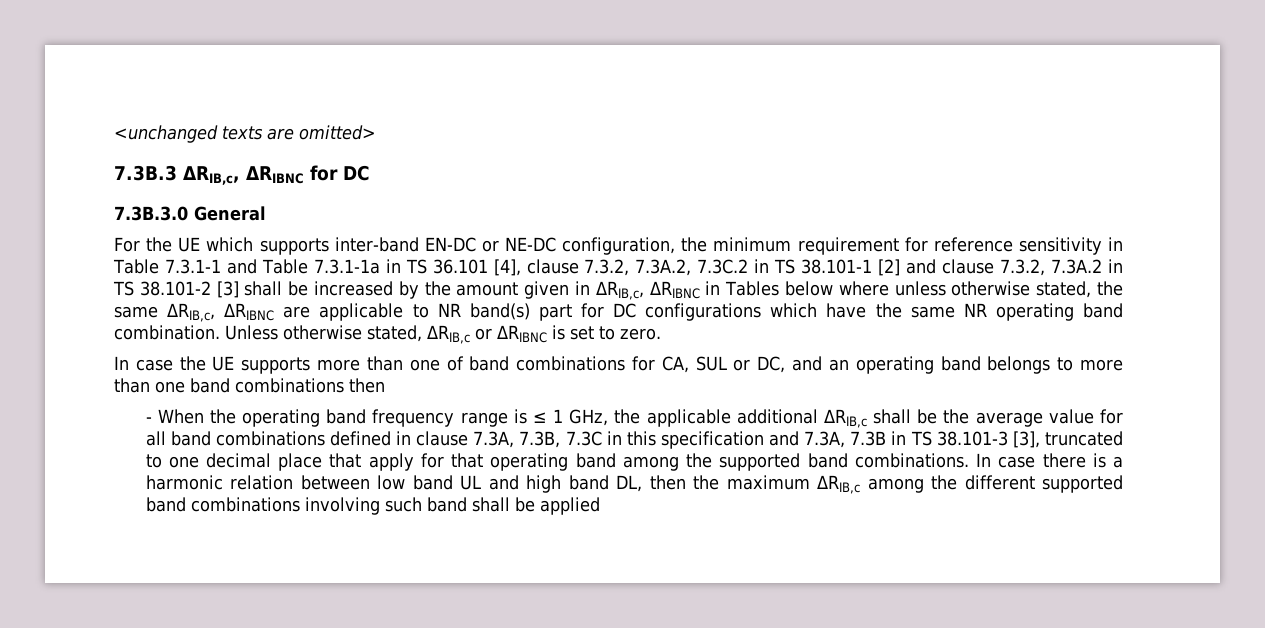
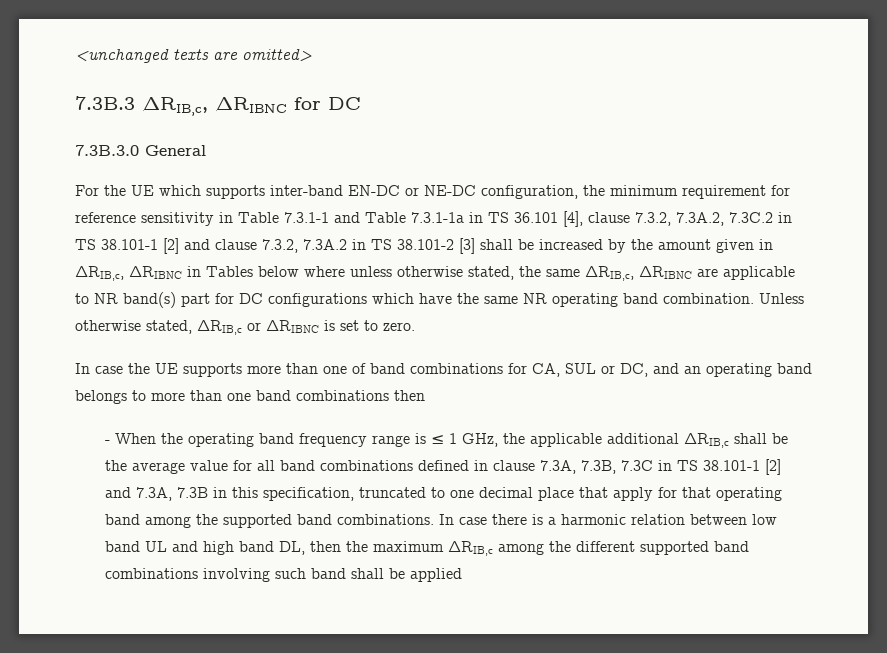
- - When the operating band frequency range is ≤ 1 GHz, the applicable additional ΔRIB,c shall be the average value for all band combinations defined in clause 7.3A, 7.3B, 7.3C in this specification and 7.3A, 7.3B in TS 38.101-3 [3], truncated to one decimal place that apply for that operating band among the supported band combinations.
+ - When the operating band frequency range is ≤ 1 GHz, the applicable additional ΔRIB,c shall be the average value for all band combinations defined in clause 7.3A, 7.3B, 7.3C in TS 38.101-1 [2] and 7.3A, 7.3B in this specification, truncated to one decimal place that apply for that operating band among the supported band combinations.

